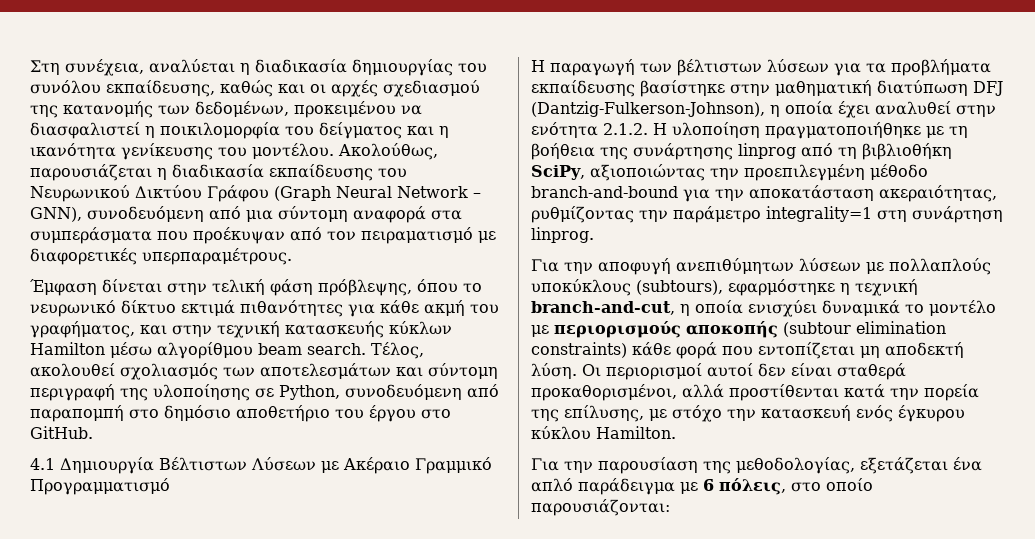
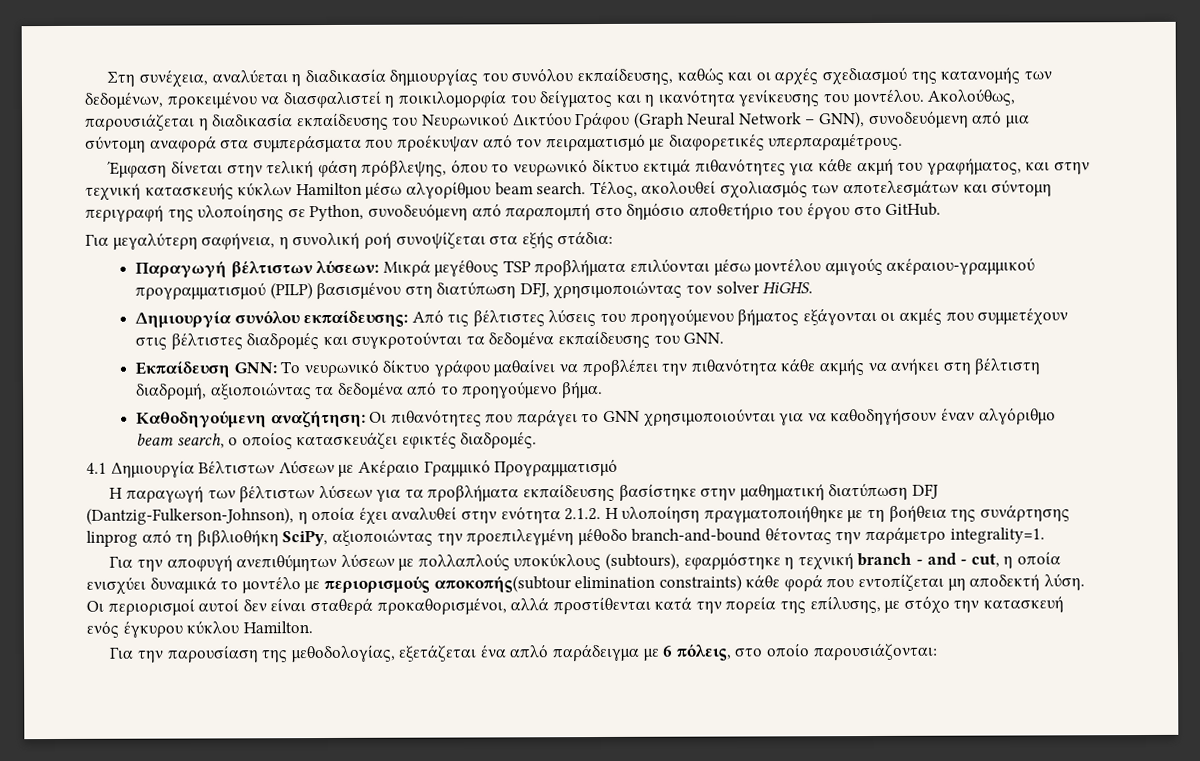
+ Για μεγαλύτερη σαφήνεια, η συνολική ροή συνοψίζεται στα εξής στάδια:
+ Παραγωγή βέλτιστων λύσεων: Μικρά μεγέθους TSP προβλήματα επιλύονται μέσω μοντέλου αμιγούς ακέραιου-γραμμικού προγραμματισμού (PILP) βασισμένου στη διατύπωση DFJ, χρησιμοποιώντας τον solver HiGHS.
+ Δημιουργία συνόλου εκπαίδευσης: Από τις βέλτιστες λύσεις του προηγούμενου βήματος εξάγονται οι ακμές που συμμετέχουν στις βέλτιστες διαδρομές και συγκροτούνται τα δεδομένα εκπαίδευσης του GNN.
+ Εκπαίδευση GNN: Το νευρωνικό δίκτυο γράφου μαθαίνει να προβλέπει την πιθανότητα κάθε ακμής να ανήκει στη βέλτιστη διαδρομή, αξιοποιώντας τα δεδομένα από το προηγούμενο βήμα.
+ Καθοδηγούμενη αναζήτηση: Οι πιθανότητες που παράγει το GNN χρησιμοποιούνται για να καθοδηγήσουν έναν αλγόριθμο beam search, ο οποίος κατασκευάζει εφικτές διαδρομές.
- Η παραγωγή των βέλτιστων λύσεων για τα προβλήματα εκπαίδευσης βασίστηκε στην μαθηματική διατύπωση DFJ (Dantzig-Fulkerson-Johnson), η οποία έχει αναλυθεί στην ενότητα 2.1.2. Η υλοποίηση πραγματοποιήθηκε με τη βοήθεια της συνάρτησης linprog από τη βιβλιοθήκη SciPy, αξιοποιώντας την προεπιλεγμένη μέθοδο branch-and-bound για την αποκατάσταση ακεραιότητας, ρυθμίζοντας την παράμετρο integrality=1 στη συνάρτηση linprog.
+ Η παραγωγή των βέλτιστων λύσεων για τα προβλήματα εκπαίδευσης βασίστηκε στην μαθηματική διατύπωση DFJ (Dantzig-Fulkerson-Johnson), η οποία έχει αναλυθεί στην ενότητα 2.1.2. Η υλοποίηση πραγματοποιήθηκε με τη βοήθεια της συνάρτησης linprog από τη βιβλιοθήκη SciPy, αξιοποιώντας την προεπιλεγμένη μέθοδο branch-and-bound θέτοντας την παράμετρο integrality=1.
- Για την αποφυγή ανεπιθύμητων λύσεων με πολλαπλούς υποκύκλους (subtours), εφαρμόστηκε η τεχνική branch-and-cut, η οποία ενισχύει δυναμικά το μοντέλο με περιορισμούς αποκοπής (subtour elimination constraints) κάθε φορά που εντοπίζεται μη αποδεκτή λύση.
+ Για την αποφυγή ανεπιθύμητων λύσεων με πολλαπλούς υποκύκλους (subtours), εφαρμόστηκε η τεχνική branch - and - cut, η οποία ενισχύει δυναμικά το μοντέλο με περιορισμούς αποκοπής(subtour elimination constraints) κάθε φορά που εντοπίζεται μη αποδεκτή λύση.

